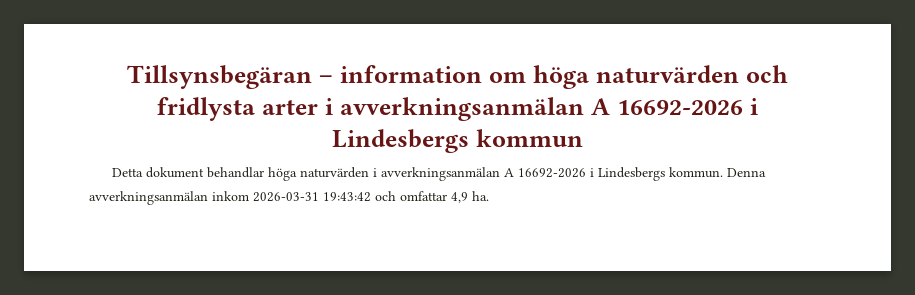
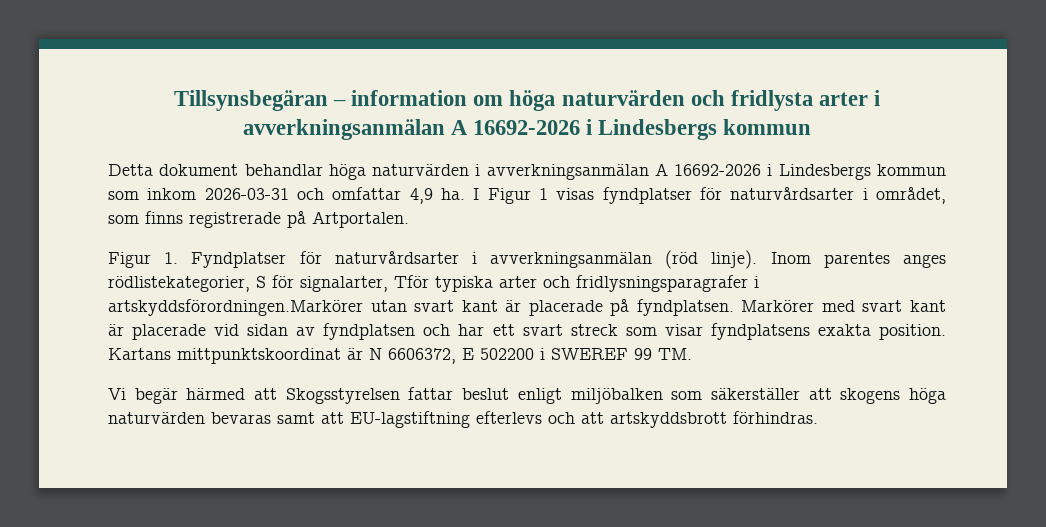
- Detta dokument behandlar höga naturvärden i avverkningsanmälan A 16692-2026 i Lindesbergs kommun. Denna avverkningsanmälan inkom 2026-03-31 19:43:42 och omfattar 4,9 ha.
+ Detta dokument behandlar höga naturvärden i avverkningsanmälan A 16692-2026 i Lindesbergs kommun som inkom 2026-03-31 och omfattar 4,9 ha.
+ I Figur 1 visas fyndplatser för naturvårdsarter i området, som finns registrerade på Artportalen.
+ Figur 1. Fyndplatser för naturvårdsarter i avverkningsanmälan (röd linje). Inom parentes anges rödlistekategorier, S för signalarter, Tför typiska arter och fridlysningsparagrafer i artskyddsförordningen.Markörer utan svart kant är placerade på fyndplatsen. Markörer med svart kant är placerade vid sidan av fyndplatsen och har ett svart streck som visar fyndplatsens exakta position. Kartans mittpunktskoordinat är N 6606372, E 502200 i SWEREF 99 TM.
+ Vi begär härmed att Skogsstyrelsen fattar beslut enligt miljöbalken som säkerställer att skogens höga naturvärden bevaras samt att EU-lagstiftning efterlevs och att artskyddsbrott förhindras.

